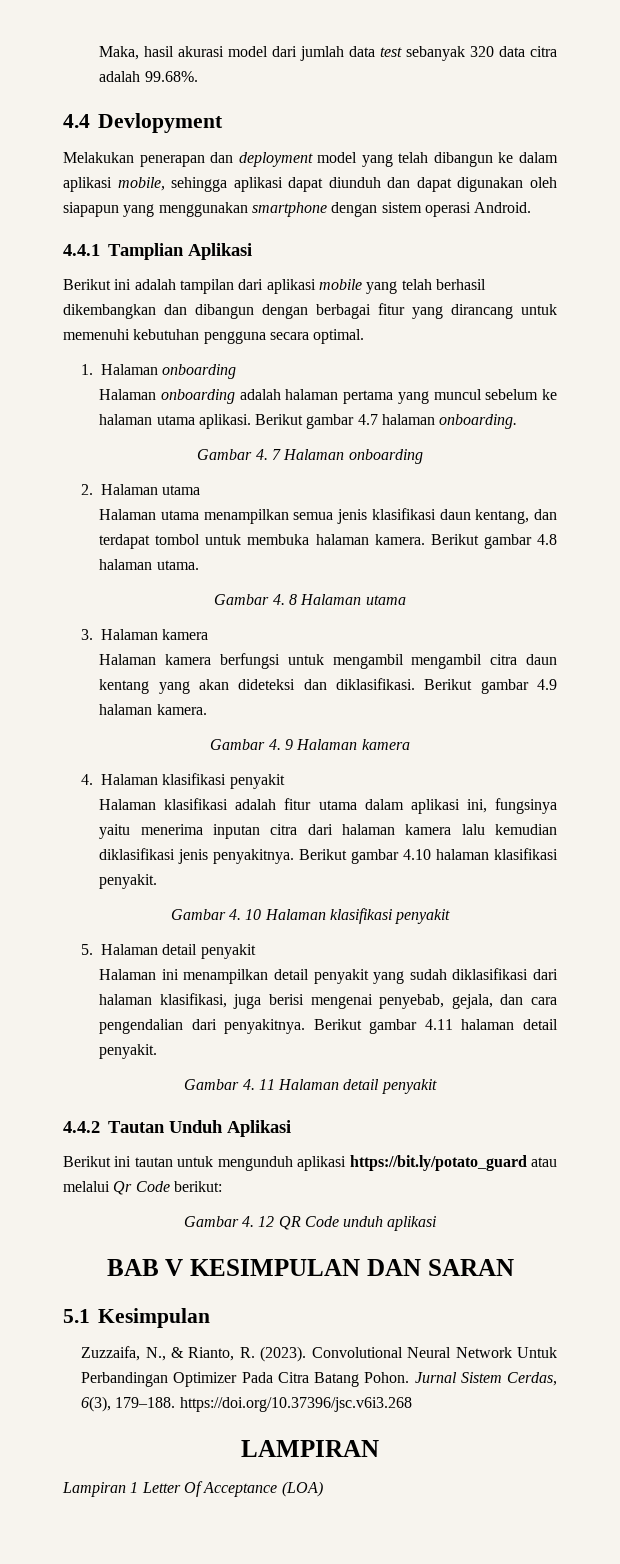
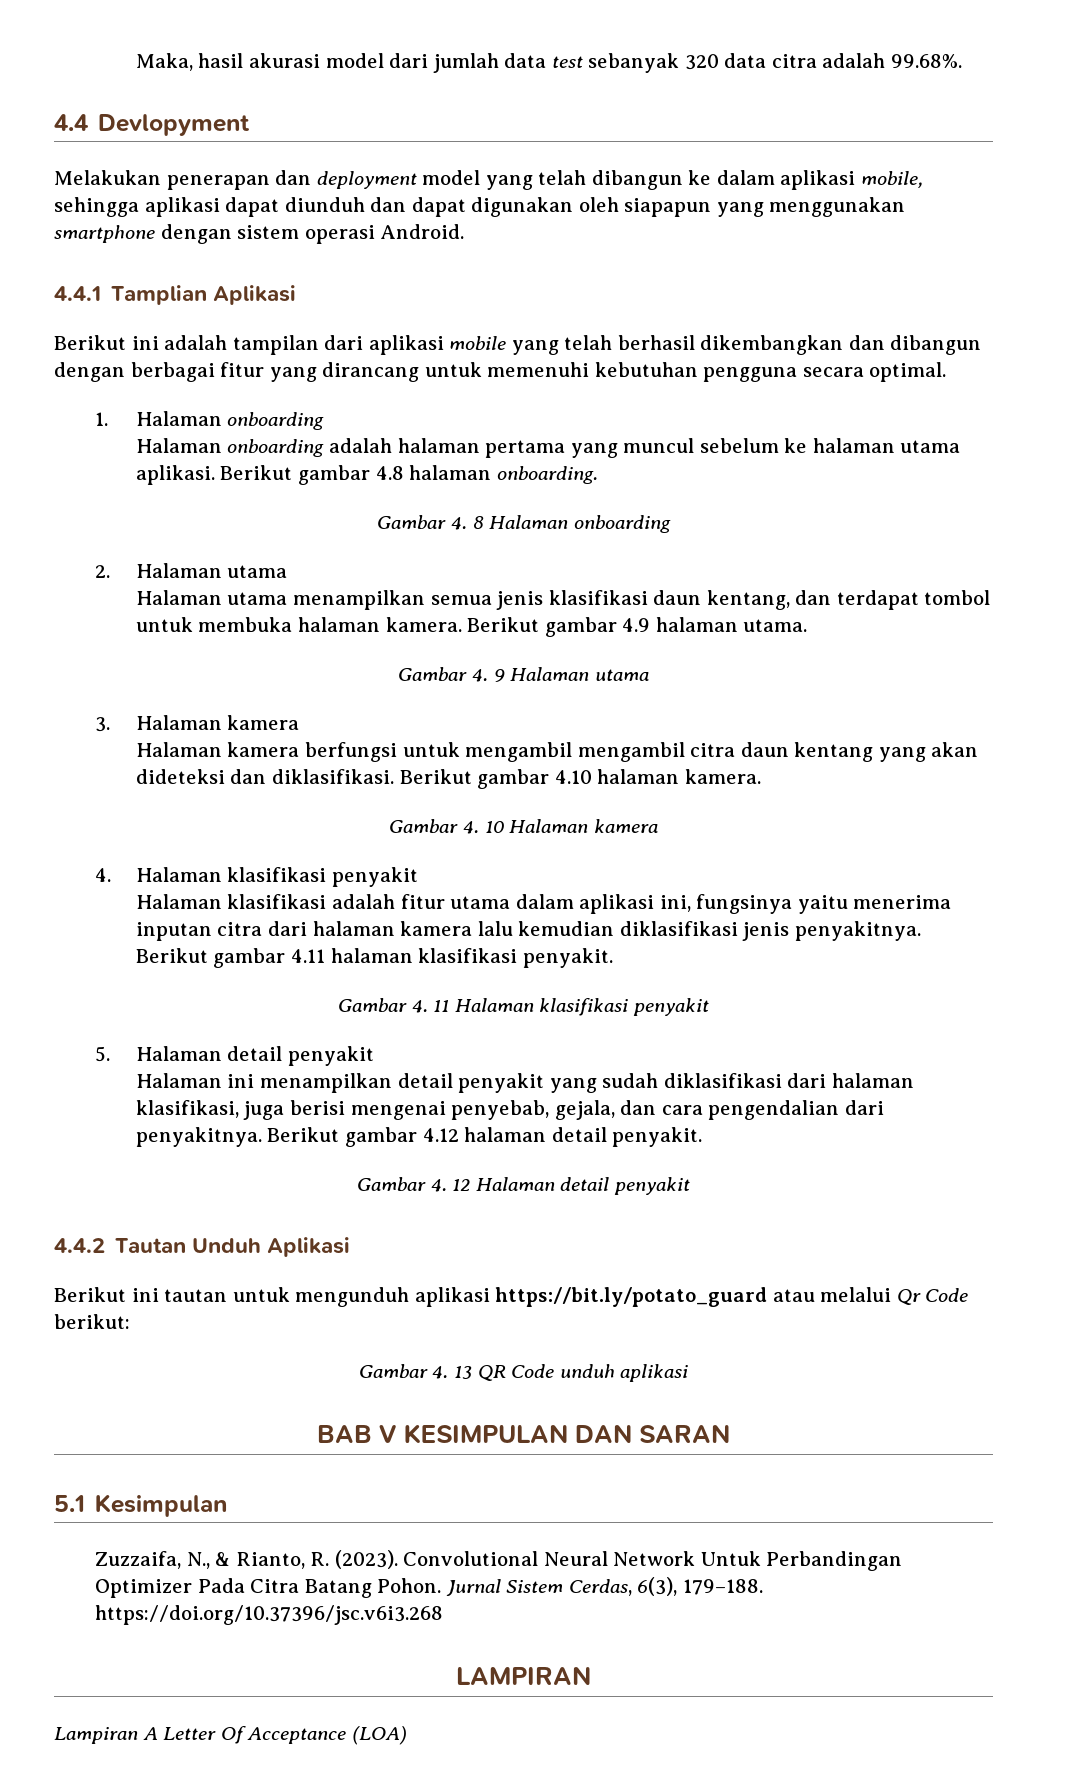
- Berikut gambar 4.7 halaman onboarding.
+ Berikut gambar 4.8 halaman onboarding.
- Gambar 4. 7 Halaman onboarding
+ Gambar 4. 8 Halaman onboarding
- Berikut gambar 4.8 halaman utama.
+ Berikut gambar 4.9 halaman utama.
- Gambar 4. 8 Halaman utama
+ Gambar 4. 9 Halaman utama
- Berikut gambar 4.9 halaman kamera.
+ Berikut gambar 4.10 halaman kamera.
- Gambar 4. 9 Halaman kamera
+ Gambar 4. 10 Halaman kamera
- Berikut gambar 4.10 halaman klasifikasi penyakit.
+ Berikut gambar 4.11 halaman klasifikasi penyakit.
- Gambar 4. 10 Halaman klasifikasi penyakit
+ Gambar 4. 11 Halaman klasifikasi penyakit
- Berikut gambar 4.11 halaman detail penyakit.
+ Berikut gambar 4.12 halaman detail penyakit.
- Gambar 4. 11 Halaman detail penyakit
+ Gambar 4. 12 Halaman detail penyakit
- Gambar 4. 12 QR Code unduh aplikasi
+ Gambar 4. 13 QR Code unduh aplikasi
- Lampiran 1 Letter Of Acceptance (LOA)
+ Lampiran A Letter Of Acceptance (LOA)

